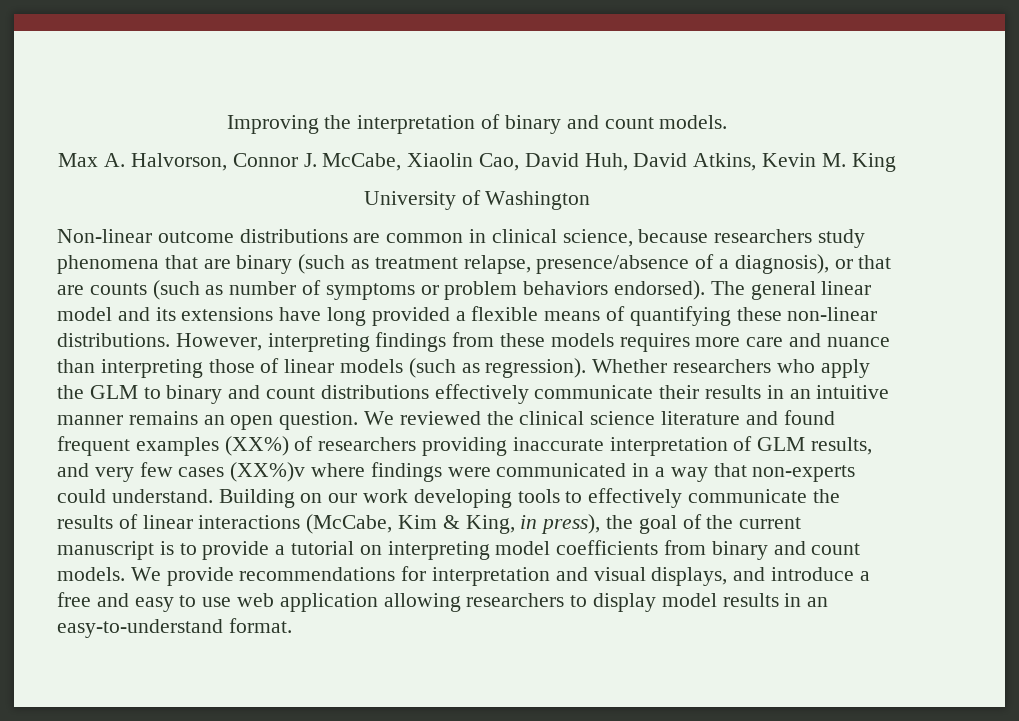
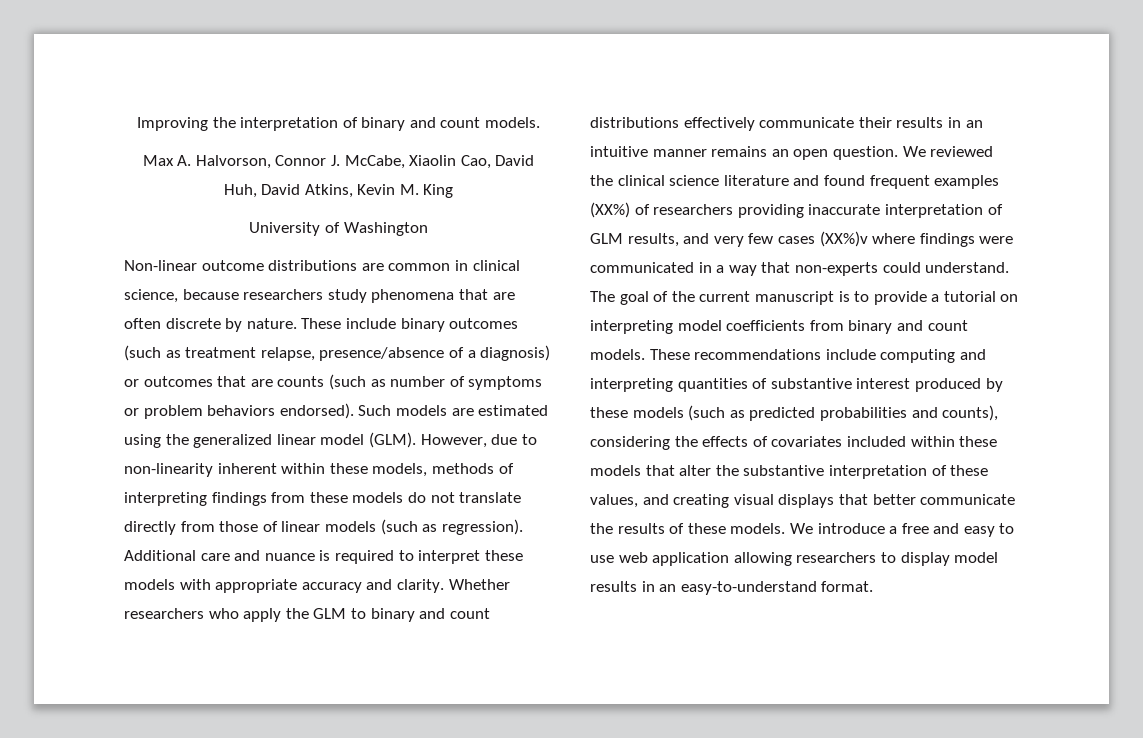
- Non-linear outcome distributions are common in clinical science, because researchers study phenomena that are binary (such as treatment relapse, presence/absence of a diagnosis), or that are counts (such as number of symptoms or problem behaviors endorsed).
+ Non-linear outcome distributions are common in clinical science, because researchers study phenomena that are often discrete by nature. These include binary outcomes (such as treatment relapse, presence/absence of a diagnosis) or outcomes that are counts (such as number of symptoms or problem behaviors endorsed).
- The general linear model and its extensions have long provided a flexible means of quantifying these non-linear distributions. However, interpreting findings from these models requires more care and nuance than interpreting those of linear models (such as regression).
+ Such models are estimated using the generalized linear model (GLM). However, due to non-linearity inherent within these models, methods of interpreting findings from these models do not translate directly from those of linear models (such as regression).
+ Additional care and nuance is required to interpret these models with appropriate accuracy and clarity.
- Building on our work developing tools to effectively communicate the results of linear interactions (McCabe, Kim & King, in press), the goal of the current manuscript is to provide a tutorial on interpreting model coefficients from binary and count models.
+ The goal of the current manuscript is to provide a tutorial on interpreting model coefficients from binary and count models.
- We provide recommendations for interpretation and visual displays, and introduce a free and easy to use web application allowing researchers to display model results in an easy-to-understand format.
+ These recommendations include computing and interpreting quantities of substantive interest produced by these models (such as predicted probabilities and counts), considering the effects of covariates included within these models that alter the substantive interpretation of these values, and creating visual displays that better communicate the results of these models. We introduce a free and easy to use web application allowing researchers to display model results in an easy-to-understand format.

